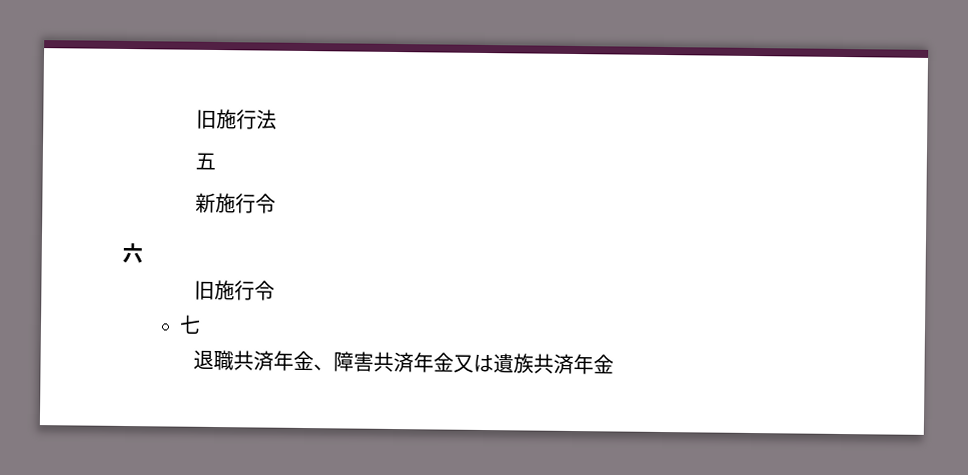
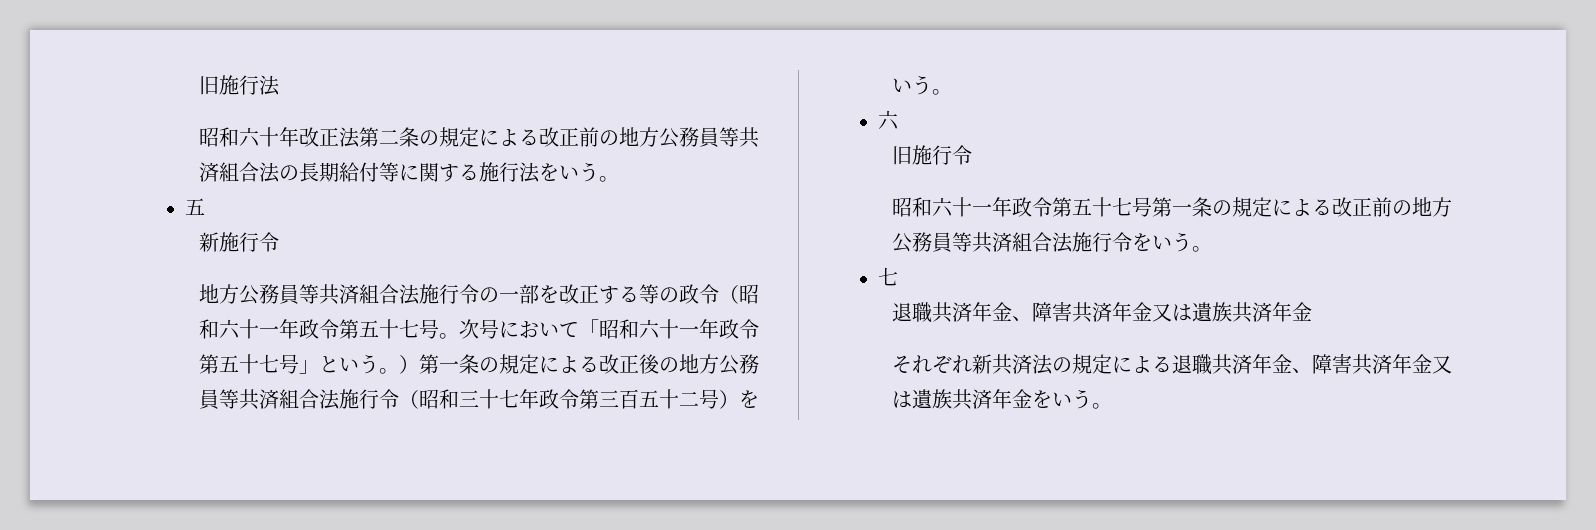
+ 昭和六十年改正法第二条の規定による改正前の地方公務員等共済組合法の長期給付等に関する施行法をいう。
  五
  新施行令
+ 地方公務員等共済組合法施行令の一部を改正する等の政令（昭和六十一年政令第五十七号。次号において「昭和六十一年政令第五十七号」という。）第一条の規定による改正後の地方公務員等共済組合法施行令（昭和三十七年政令第三百五十二号）をいう。
  六
  旧施行令
+ 昭和六十一年政令第五十七号第一条の規定による改正前の地方公務員等共済組合法施行令をいう。
+ それぞれ新共済法の規定による退職共済年金、障害共済年金又は遺族共済年金をいう。

